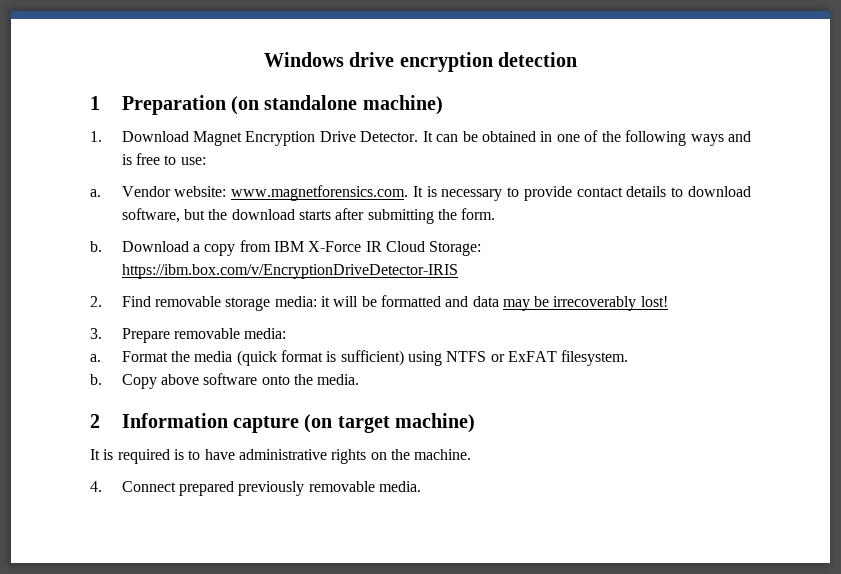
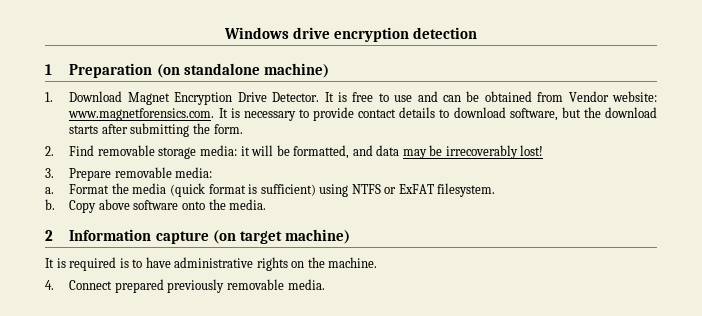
- It can be obtained in one of the following ways and is free to use:
- a. Vendor website: www.magnetforensics.com. It is necessary to provide contact details to download software, but the download starts after submitting the form.
+ It is free to use and can be obtained from Vendor website: www.magnetforensics.com. It is necessary to provide contact details to download software, but the download starts after submitting the form.
- b. Download a copy from IBM X-Force IR Cloud Storage: https://ibm.box.com/v/EncryptionDriveDetector-IRIS
- 2. Find removable storage media: it will be formatted and data may be irrecoverably lost!
+ 2. Find removable storage media: it will be formatted, and data may be irrecoverably lost!

